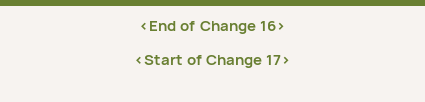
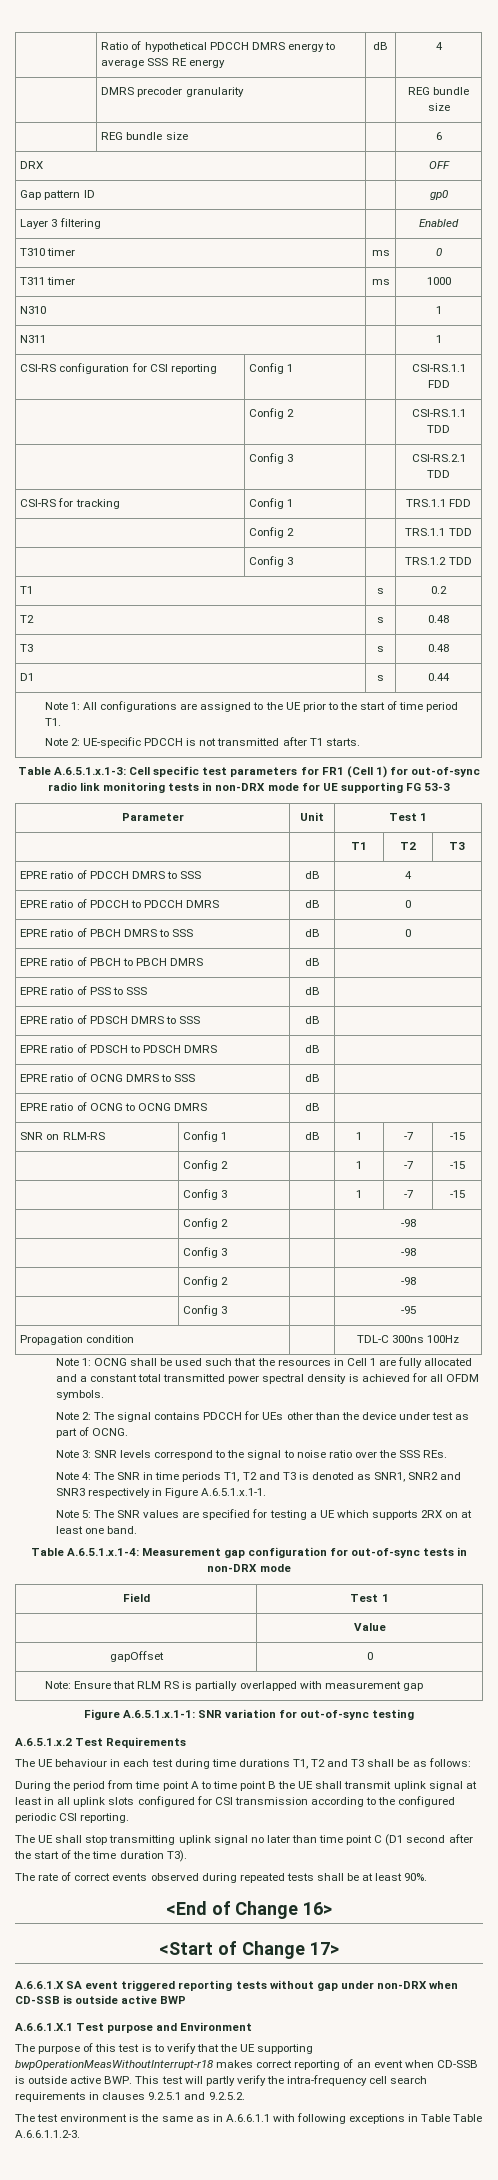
+ | Ratio of hypothetical PDCCH DMRS energy to average SSS RE energy | dB | 4
+ | DMRS precoder granularity | | REG bundle size
+ | REG bundle size | | 6
+ DRX | | OFF
+ Gap pattern ID | | gp0
+ Layer 3 filtering | | Enabled
+ T310 timer | ms | 0
+ T311 timer | ms | 1000
+ N310 | | 1
+ N311 | | 1
+ CSI-RS configuration for CSI reporting | Config 1 | | CSI-RS.1.1 FDD
+ | Config 2 | | CSI-RS.1.1 TDD
+ | Config 3 | | CSI-RS.2.1 TDD
+ CSI-RS for tracking | Config 1 | | TRS.1.1 FDD
+ | Config 2 | | TRS.1.1 TDD
+ | Config 3 | | TRS.1.2 TDD
+ T1 | s | 0.2
+ T2 | s | 0.48
+ T3 | s | 0.48
+ D1 | s | 0.44
+ Note 1: All configurations are assigned to the UE prior to the start of time period T1.
+ Note 2: UE-specific PDCCH is not transmitted after T1 starts.
+ Table A.6.5.1.x.1-3: Cell specific test parameters for FR1 (Cell 1) for out-of-sync radio link monitoring tests in non-DRX mode for UE supporting FG 53-3
+ Parameter | Unit | Test 1
+ | | T1 | T2 | T3
+ EPRE ratio of PDCCH DMRS to SSS | dB | 4
+ EPRE ratio of PDCCH to PDCCH DMRS | dB | 0
+ EPRE ratio of PBCH DMRS to SSS | dB | 0
+ EPRE ratio of PBCH to PBCH DMRS | dB |
+ EPRE ratio of PSS to SSS | dB |
+ EPRE ratio of PDSCH DMRS to SSS | dB |
+ EPRE ratio of PDSCH to PDSCH DMRS | dB |
+ EPRE ratio of OCNG DMRS to SSS | dB |
+ EPRE ratio of OCNG to OCNG DMRS | dB |
+ SNR on RLM-RS | Config 1 | dB | 1 | -7 | -15
+ | Config 2 | | 1 | -7 | -15
+ | Config 3 | | 1 | -7 | -15
+ | Config 2 | | -98
+ | Config 3 | | -98
+ | Config 2 | | -98
+ | Config 3 | | -95
+ Propagation condition | | TDL-C 300ns 100Hz
+ Note 1: OCNG shall be used such that the resources in Cell 1 are fully allocated and a constant total transmitted power spectral density is achieved for all OFDM symbols.
+ Note 2: The signal contains PDCCH for UEs other than the device under test as part of OCNG.
+ Note 3: SNR levels correspond to the signal to noise ratio over the SSS REs.
+ Note 4: The SNR in time periods T1, T2 and T3 is denoted as SNR1, SNR2 and SNR3 respectively in Figure A.6.5.1.x.1-1.
+ Note 5: The SNR values are specified for testing a UE which supports 2RX on at least one band.
+ Table A.6.5.1.x.1-4: Measurement gap configuration for out-of-sync tests in non-DRX mode
+ Field | Test 1
+ | Value
+ gapOffset | 0
+ Note: Ensure that RLM RS is partially overlapped with measurement gap
+ Figure A.6.5.1.x.1-1: SNR variation for out-of-sync testing
+ A.6.5.1.x.2 Test Requirements
+ The UE behaviour in each test during time durations T1, T2 and T3 shall be as follows:
+ During the period from time point A to time point B the UE shall transmit uplink signal at least in all uplink slots configured for CSI transmission according to the configured periodic CSI reporting.
+ The UE shall stop transmitting uplink signal no later than time point C (D1 second after the start of the time duration T3).
+ The rate of correct events observed during repeated tests shall be at least 90%.
+ A.6.6.1.X SA event triggered reporting tests without gap under non-DRX when CD-SSB is outside active BWP
+ A.6.6.1.X.1 Test purpose and Environment
+ The purpose of this test is to verify that the UE supporting bwpOperationMeasWithoutInterrupt-r18 makes correct reporting of an event when CD-SSB is outside active BWP. This test will partly verify the intra-frequency cell search requirements in clauses 9.2.5.1 and 9.2.5.2.
+ The test environment is the same as in A.6.6.1.1 with following exceptions in Table Table A.6.6.1.1.2-3.

